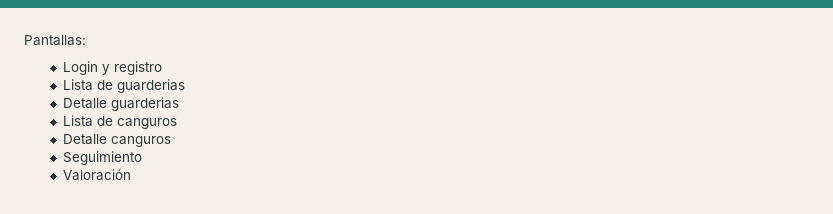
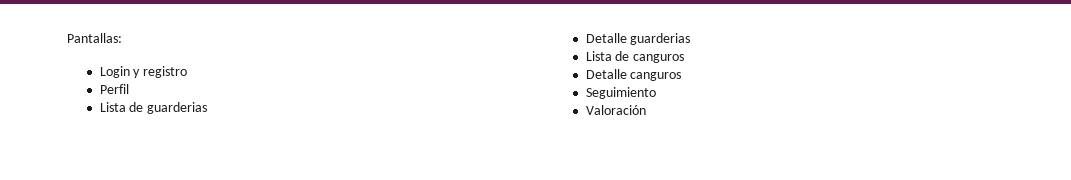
+ Perfil

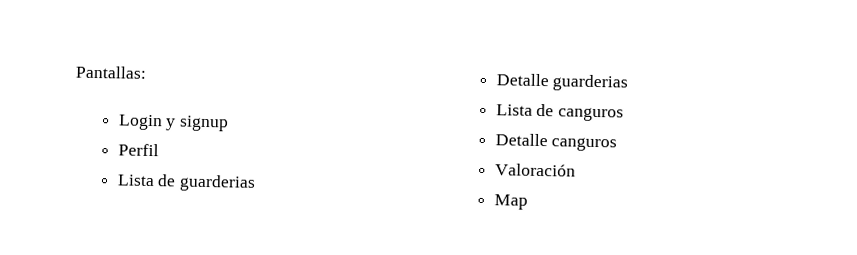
- Login y registro
+ Login y signup
- Seguimiento
  Valoración
+ Map

